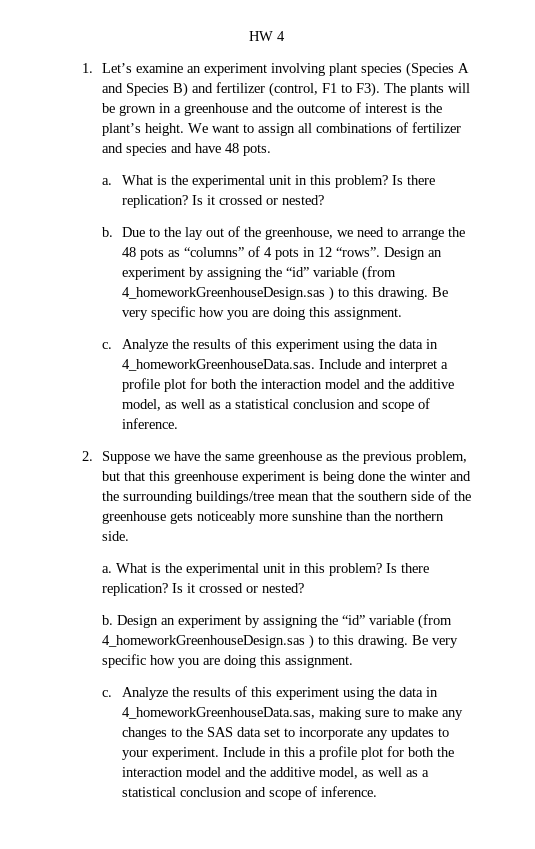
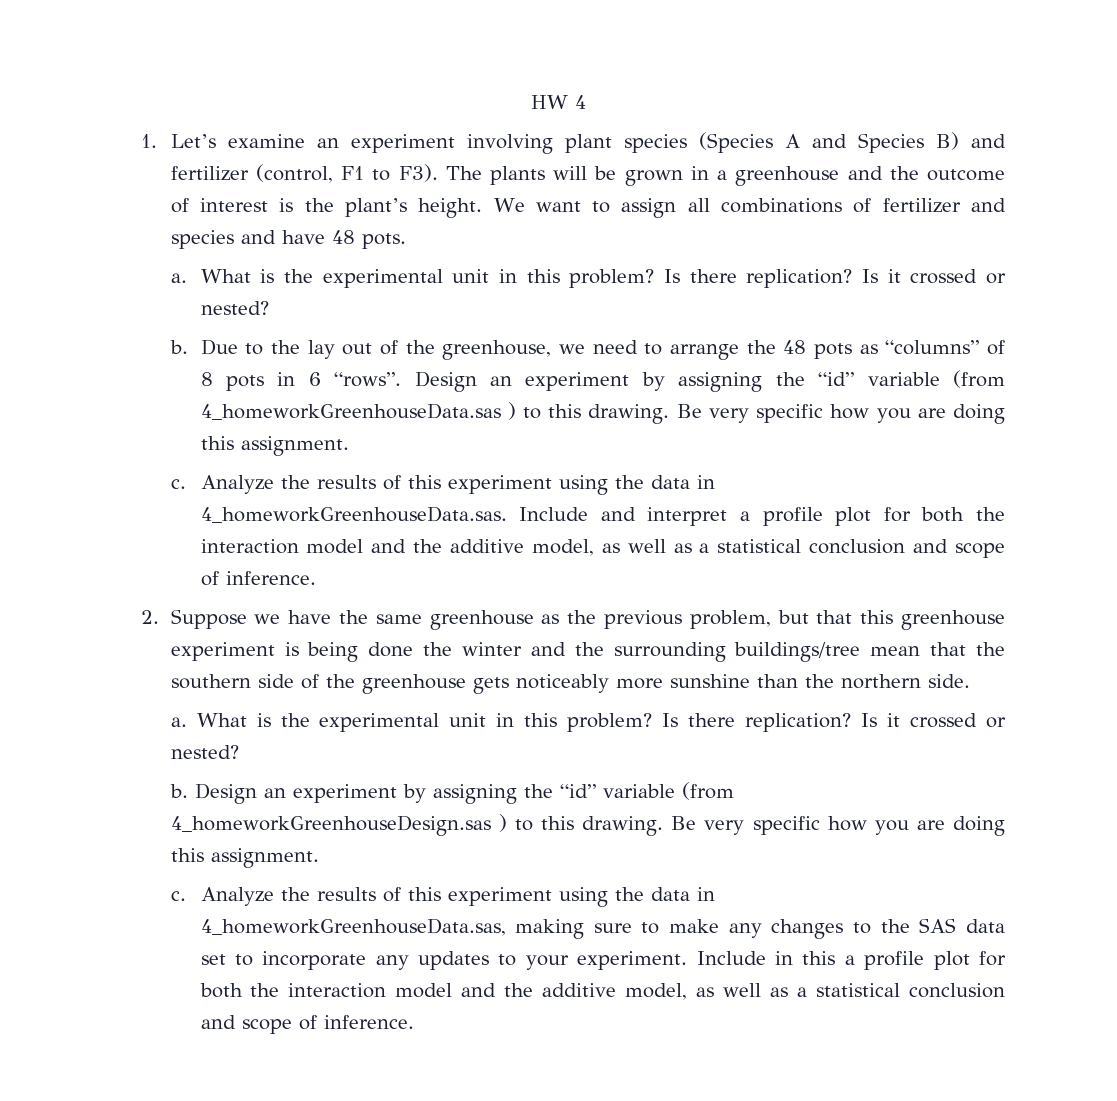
- Due to the lay out of the greenhouse, we need to arrange the 48 pots as “columns” of 4 pots in 12 “rows”. Design an experiment by assigning the “id” variable (from 4_homeworkGreenhouseDesign.sas ) to this drawing.
+ Due to the lay out of the greenhouse, we need to arrange the 48 pots as “columns” of 8 pots in 6 “rows”. Design an experiment by assigning the “id” variable (from 4_homeworkGreenhouseData.sas ) to this drawing.

